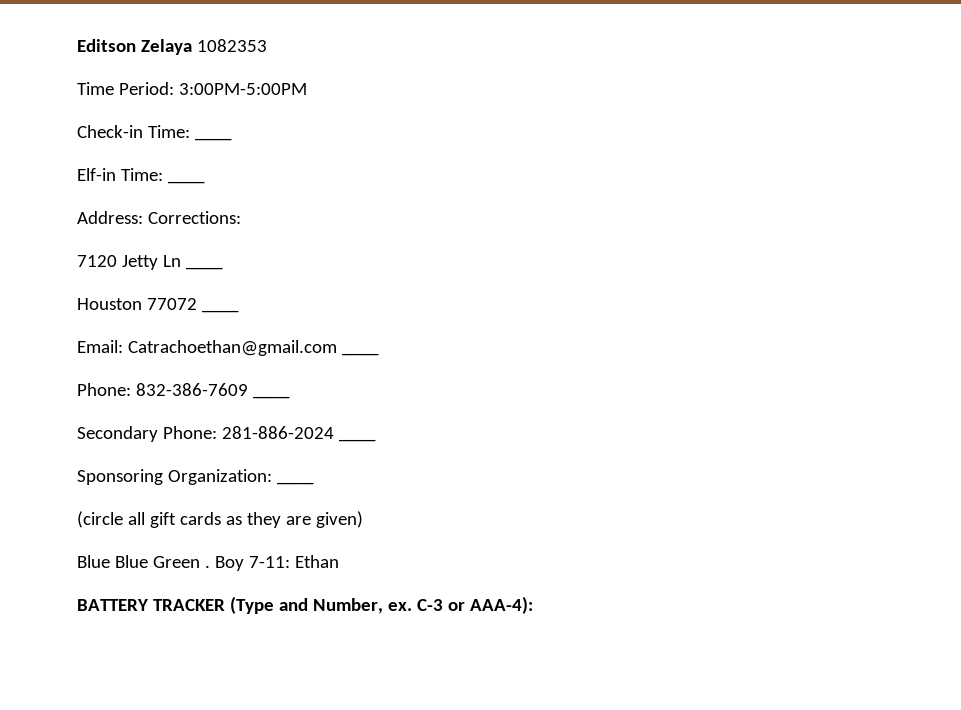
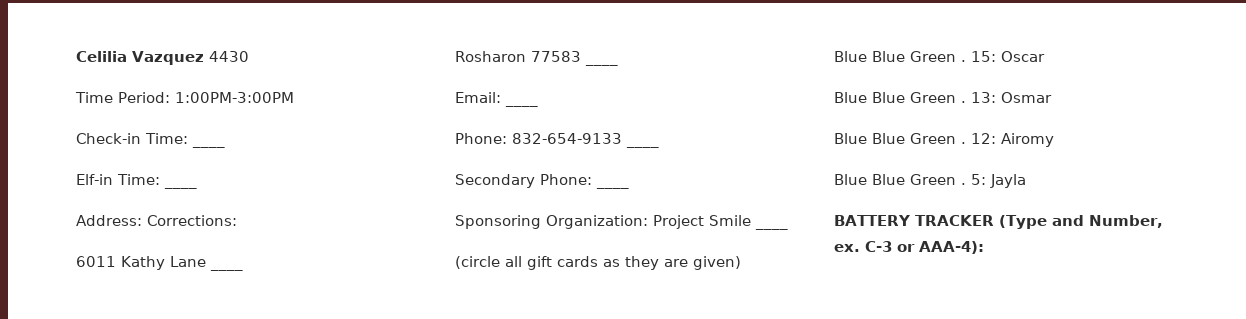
- Editson Zelaya 1082353
+ Celilia Vazquez 4430
- Time Period: 3:00PM-5:00PM
+ Time Period: 1:00PM-3:00PM
- 7120 Jetty Ln ____
- Houston 77072 ____
+ 6011 Kathy Lane ____
+ Rosharon 77583 ____
- Email: Catrachoethan@gmail.com ____
+ Email: ____
- Phone: 832-386-7609 ____
+ Phone: 832-654-9133 ____
- Secondary Phone: 281-886-2024 ____
+ Secondary Phone: ____
- Sponsoring Organization: ____
+ Sponsoring Organization: Project Smile ____
- Boy 7-11: Ethan
+ 15: Oscar
+ Blue Blue Green . 13: Osmar
+ Blue Blue Green . 12: Airomy
+ Blue Blue Green . 5: Jayla

